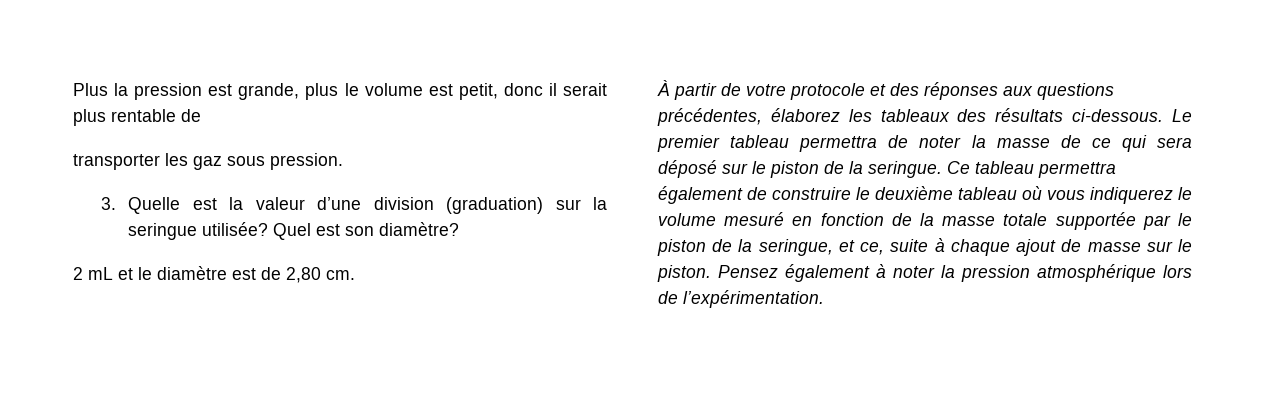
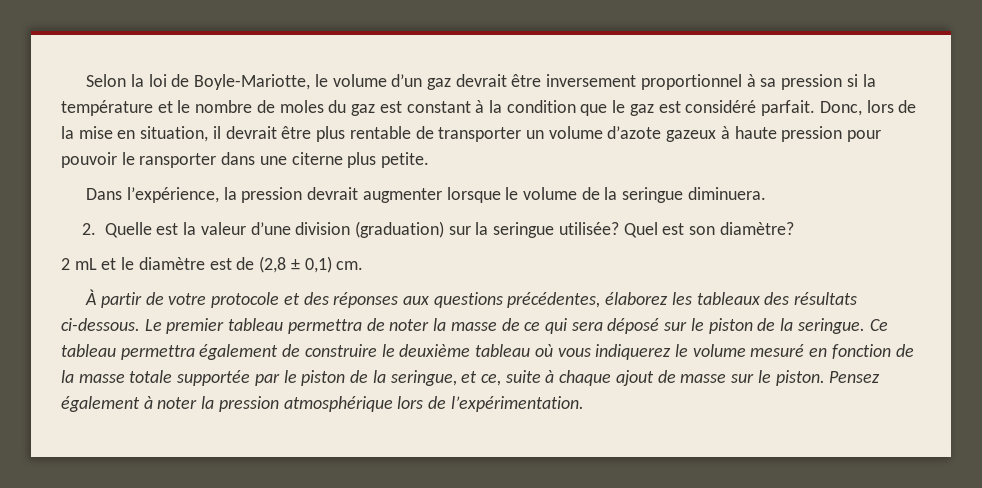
- Plus la pression est grande, plus le volume est petit, donc il serait plus rentable de
- transporter les gaz sous pression.
- 3. Quelle est la valeur d’une division (graduation) sur la seringue utilisée?
+ Selon la loi de Boyle-Mariotte, le volume d’un gaz devrait être inversement proportionnel à sa pression si la température et le nombre de moles du gaz est constant à la condition que le gaz est considéré parfait. Donc, lors de la mise en situation, il devrait être plus rentable de transporter un volume d’azote gazeux à haute pression pour pouvoir le ransporter dans une citerne plus petite.
+ Dans l’expérience, la pression devrait augmenter lorsque le volume de la seringue diminuera.
+ 2. Quelle est la valeur d’une division (graduation) sur la seringue utilisée?
- 2 mL et le diamètre est de 2,80 cm.
+ 2 mL et le diamètre est de (2,8 ± 0,1) cm.

